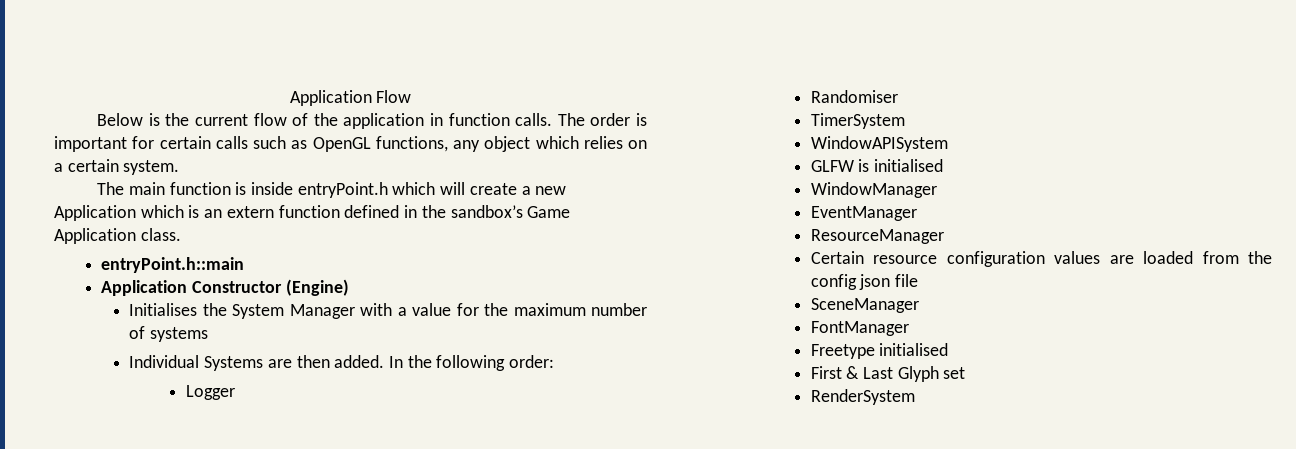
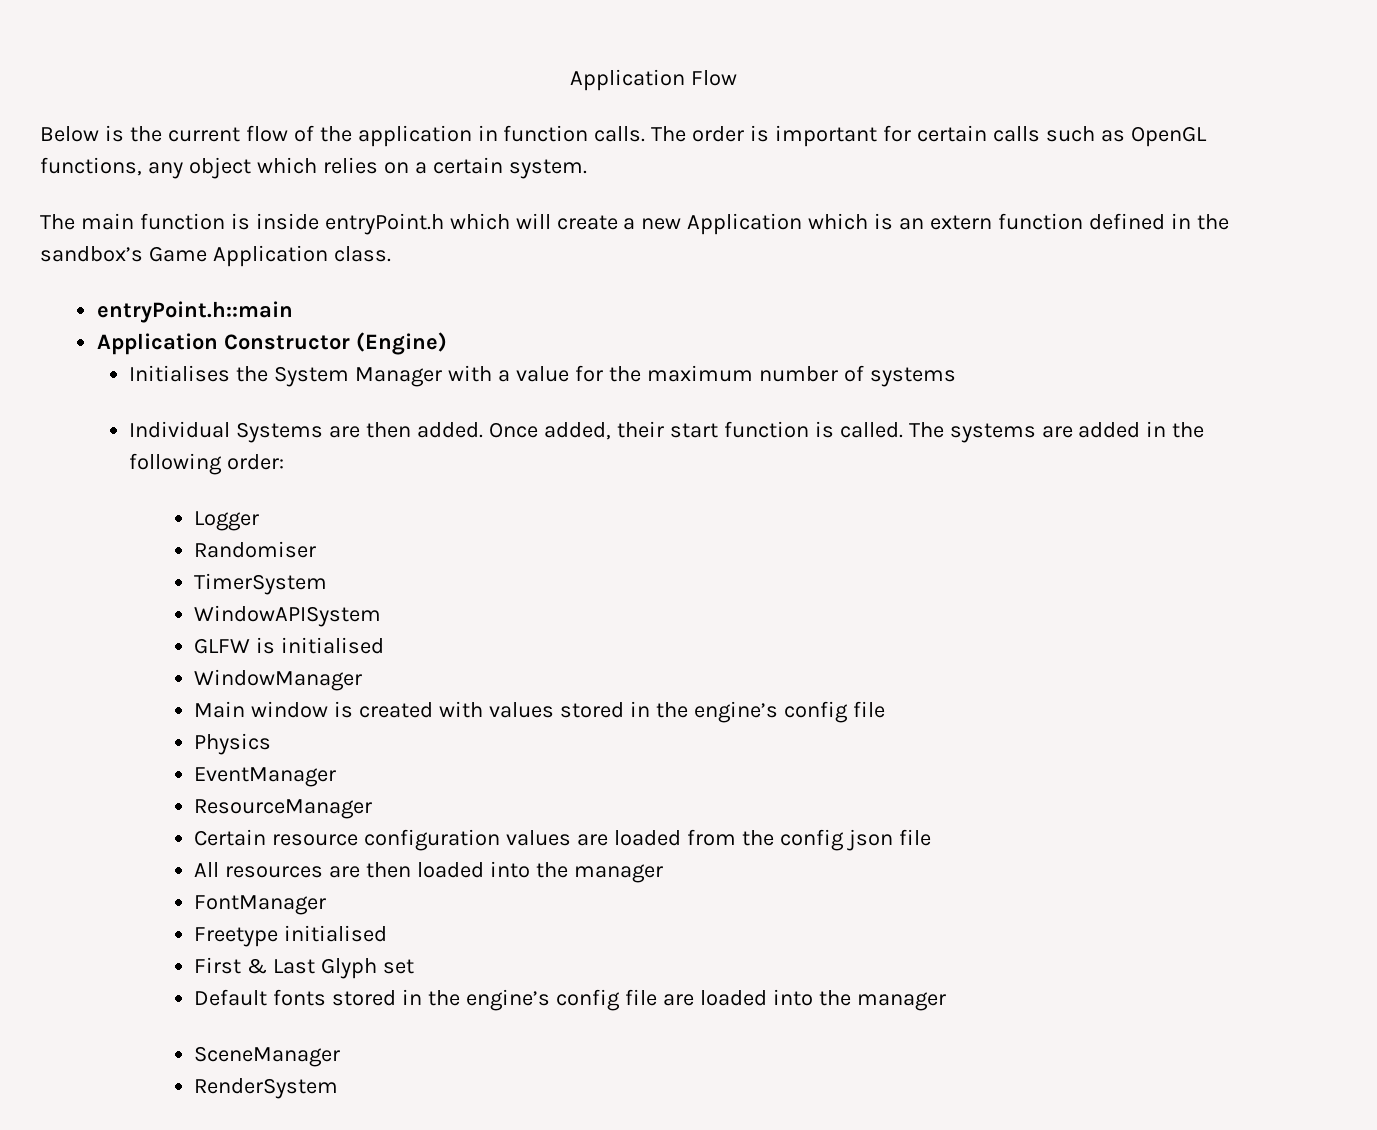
- In the following order:
+ Once added, their start function is called. The systems are added in the following order:
+ Main window is created with values stored in the engine’s config file
+ Physics
- SceneManager
+ All resources are then loaded into the manager
+ Default fonts stored in the engine’s config file are loaded into the manager
+ SceneManager

